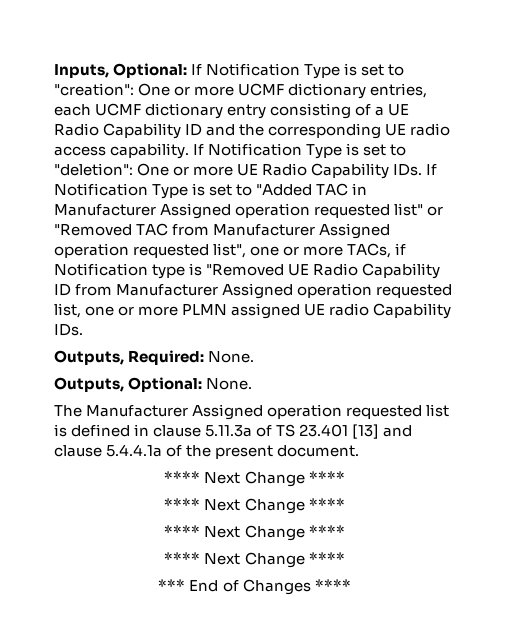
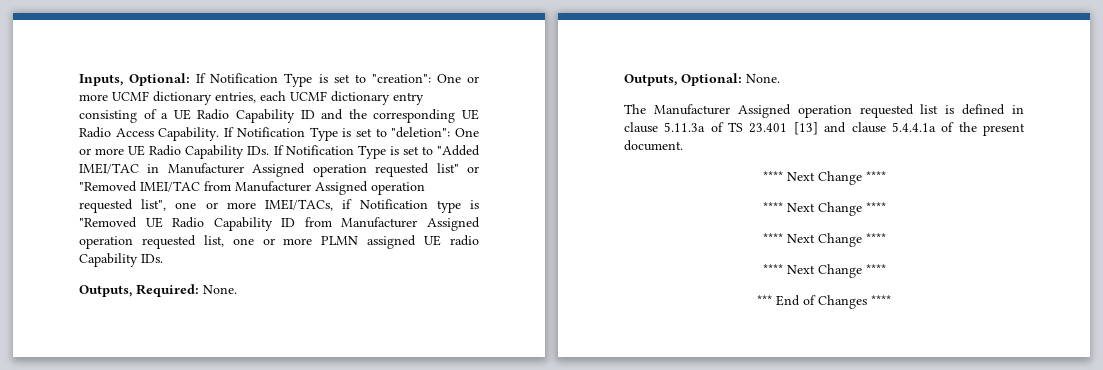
- Inputs, Optional: If Notification Type is set to "creation": One or more UCMF dictionary entries, each UCMF dictionary entry consisting of a UE Radio Capability ID and the corresponding UE radio access capability.
+ Inputs, Optional: If Notification Type is set to "creation": One or more UCMF dictionary entries, each UCMF dictionary entry consisting of a UE Radio Capability ID and the corresponding UE Radio Access Capability.
- One or more UE Radio Capability IDs. If Notification Type is set to "Added TAC in Manufacturer Assigned operation requested list" or "Removed TAC from Manufacturer Assigned operation requested list", one or more TACs, if Notification type is "Removed UE Radio Capability ID from Manufacturer Assigned operation requested list, one or more PLMN assigned UE radio Capability IDs.
+ One or more UE Radio Capability IDs. If Notification Type is set to "Added IMEI/TAC in Manufacturer Assigned operation requested list" or "Removed IMEI/TAC from Manufacturer Assigned operation requested list", one or more IMEI/TACs, if Notification type is "Removed UE Radio Capability ID from Manufacturer Assigned operation requested list, one or more PLMN assigned UE radio Capability IDs.

